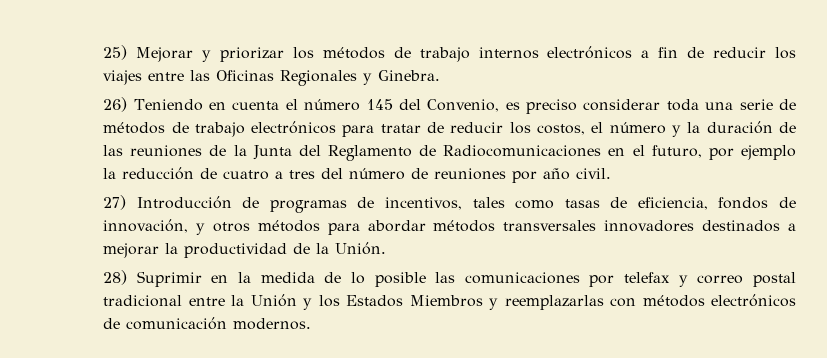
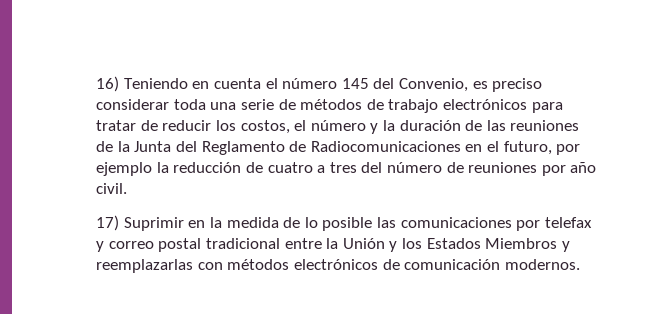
- 25) Mejorar y priorizar los métodos de trabajo internos electrónicos a fin de reducir los viajes entre las Oficinas Regionales y Ginebra.
- 26) Teniendo en cuenta el número 145 del Convenio, es preciso considerar toda una serie de métodos de trabajo electrónicos para tratar de reducir los costos, el número y la duración de las reuniones de la Junta del Reglamento de Radiocomunicaciones en el futuro, por ejemplo la reducción de cuatro a tres del número de reuniones por año civil.
+ 16) Teniendo en cuenta el número 145 del Convenio, es preciso considerar toda una serie de métodos de trabajo electrónicos para tratar de reducir los costos, el número y la duración de las reuniones de la Junta del Reglamento de Radiocomunicaciones en el futuro, por ejemplo la reducción de cuatro a tres del número de reuniones por año civil.
- 27) Introducción de programas de incentivos, tales como tasas de eficiencia, fondos de innovación, y otros métodos para abordar métodos transversales innovadores destinados a mejorar la productividad de la Unión.
- 28) Suprimir en la medida de lo posible las comunicaciones por telefax y correo postal tradicional entre la Unión y los Estados Miembros y reemplazarlas con métodos electrónicos de comunicación modernos.
+ 17) Suprimir en la medida de lo posible las comunicaciones por telefax y correo postal tradicional entre la Unión y los Estados Miembros y reemplazarlas con métodos electrónicos de comunicación modernos.

